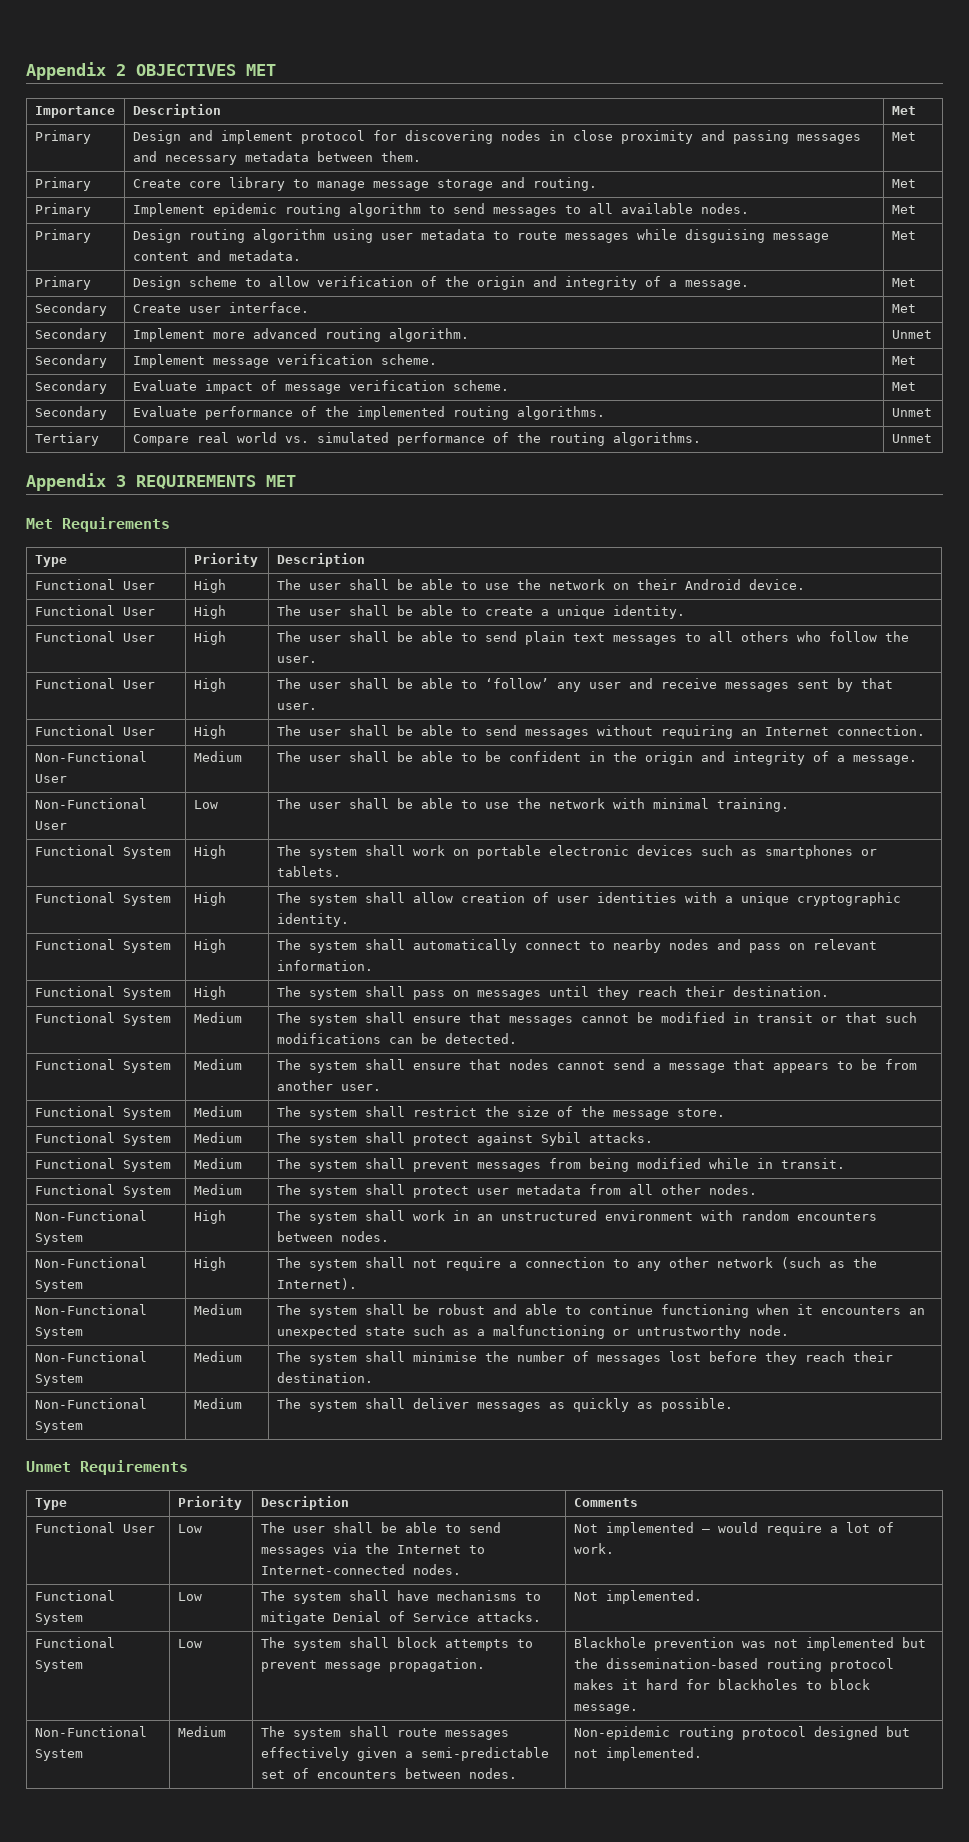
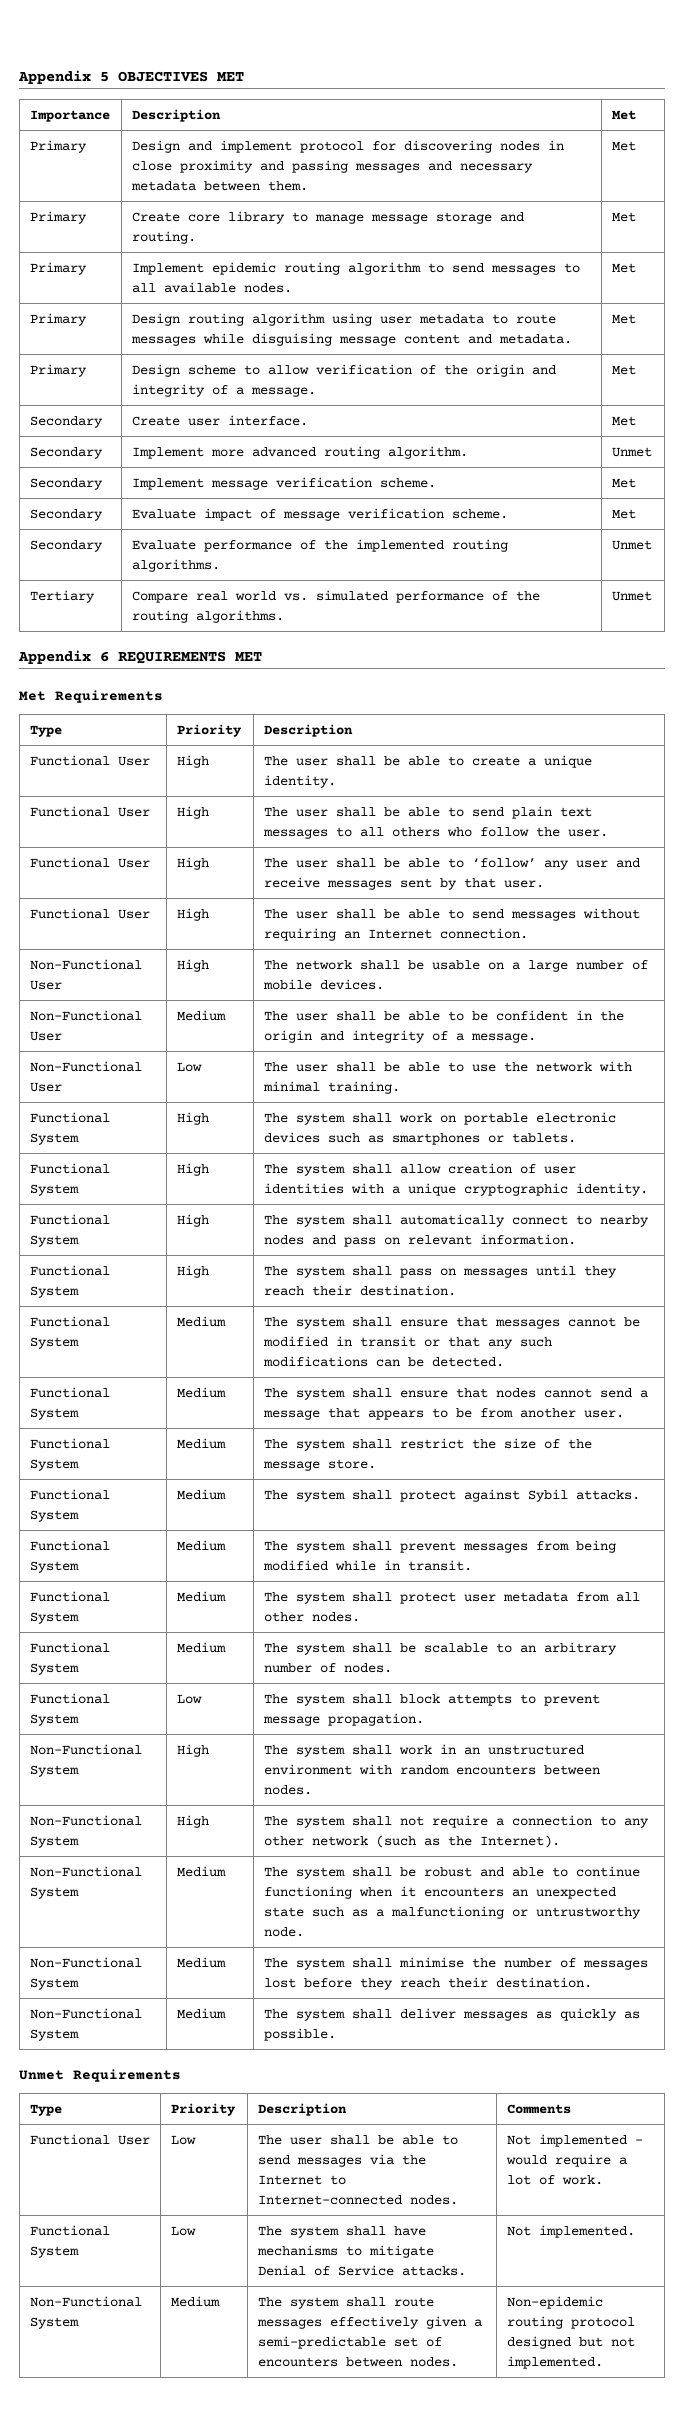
- Appendix 2 OBJECTIVES MET
+ Appendix 5 OBJECTIVES MET
- Appendix 3 REQUIREMENTS MET
+ Appendix 6 REQUIREMENTS MET
- Functional User | High | The user shall be able to use the network on their Android device.
+ Non-Functional User | High | The network shall be usable on a large number of mobile devices.
- Functional System | Medium | The system shall ensure that messages cannot be modified in transit or that such modifications can be detected.
+ Functional System | Medium | The system shall ensure that messages cannot be modified in transit or that any such modifications can be detected.
+ Functional System | Medium | The system shall be scalable to an arbitrary number of nodes.
+ Functional System | Low | The system shall block attempts to prevent message propagation.
- Functional System | Low | The system shall block attempts to prevent message propagation. | Blackhole prevention was not implemented but the dissemination-based routing protocol makes it hard for blackholes to block message.

